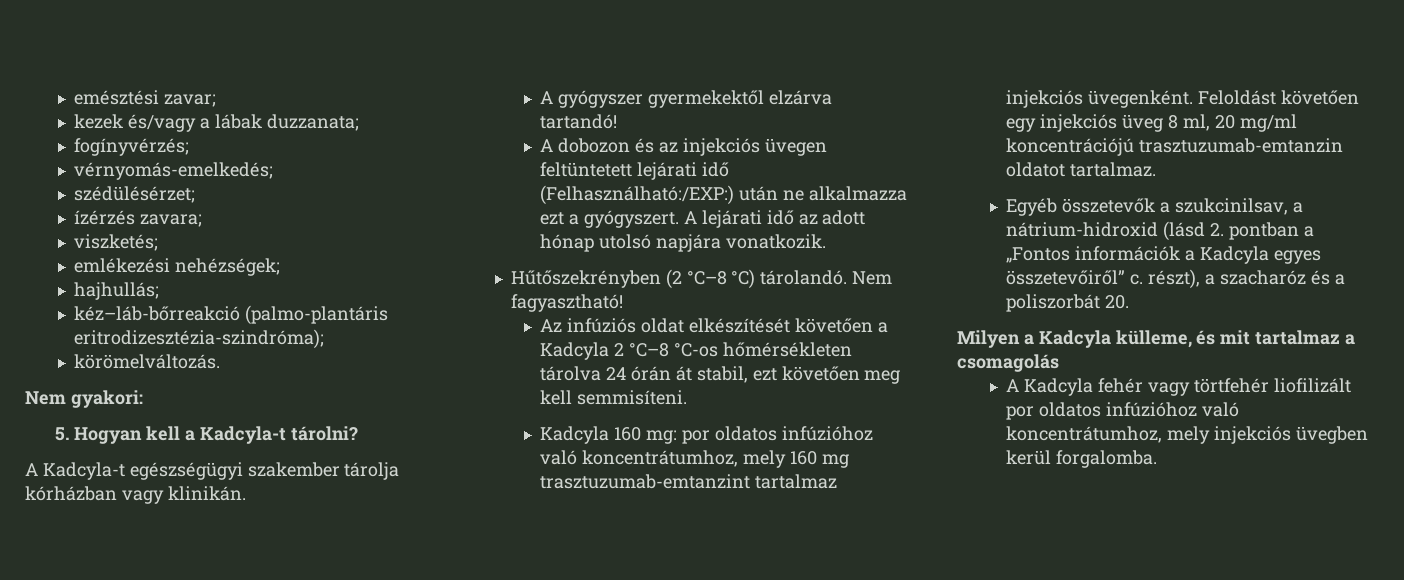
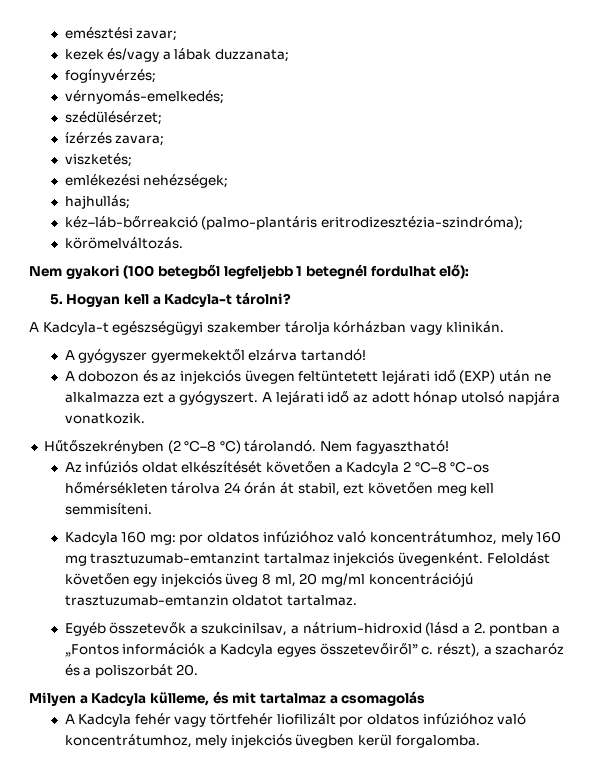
- Nem gyakori:
+ Nem gyakori (100 betegből legfeljebb 1 betegnél fordulhat elő):
- A dobozon és az injekciós üvegen feltüntetett lejárati idő (Felhasználható:/EXP:) után ne alkalmazza ezt a gyógyszert.
+ A dobozon és az injekciós üvegen feltüntetett lejárati idő (EXP) után ne alkalmazza ezt a gyógyszert.
- Egyéb összetevők a szukcinilsav, a nátrium-hidroxid (lásd 2. pontban a „Fontos információk a Kadcyla egyes összetevőiről” c. részt), a szacharóz és a poliszorbát 20.
+ Egyéb összetevők a szukcinilsav, a nátrium-hidroxid (lásd a 2. pontban a „Fontos információk a Kadcyla egyes összetevőiről” c. részt), a szacharóz és a poliszorbát 20.

